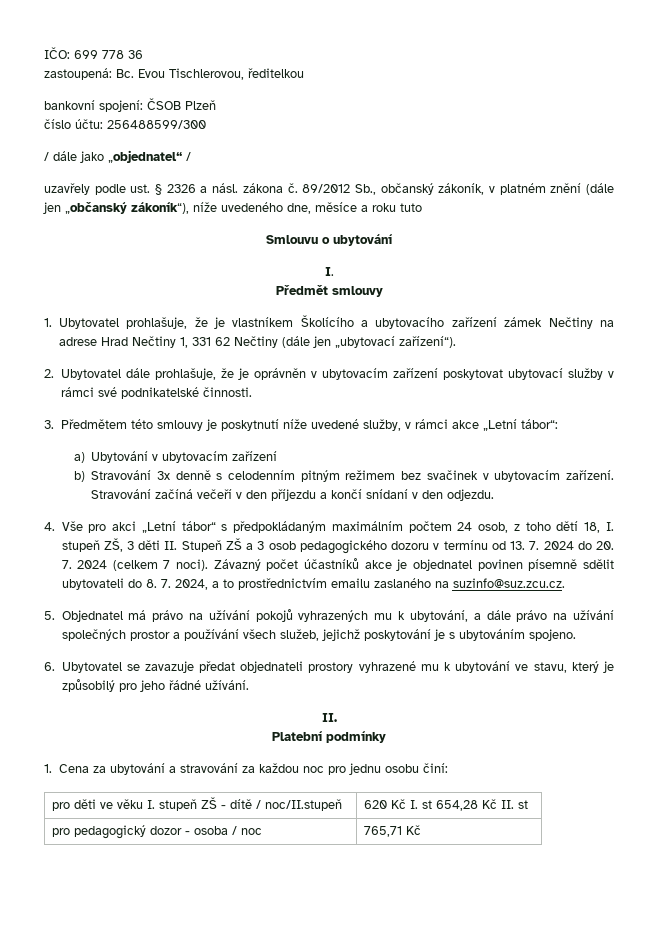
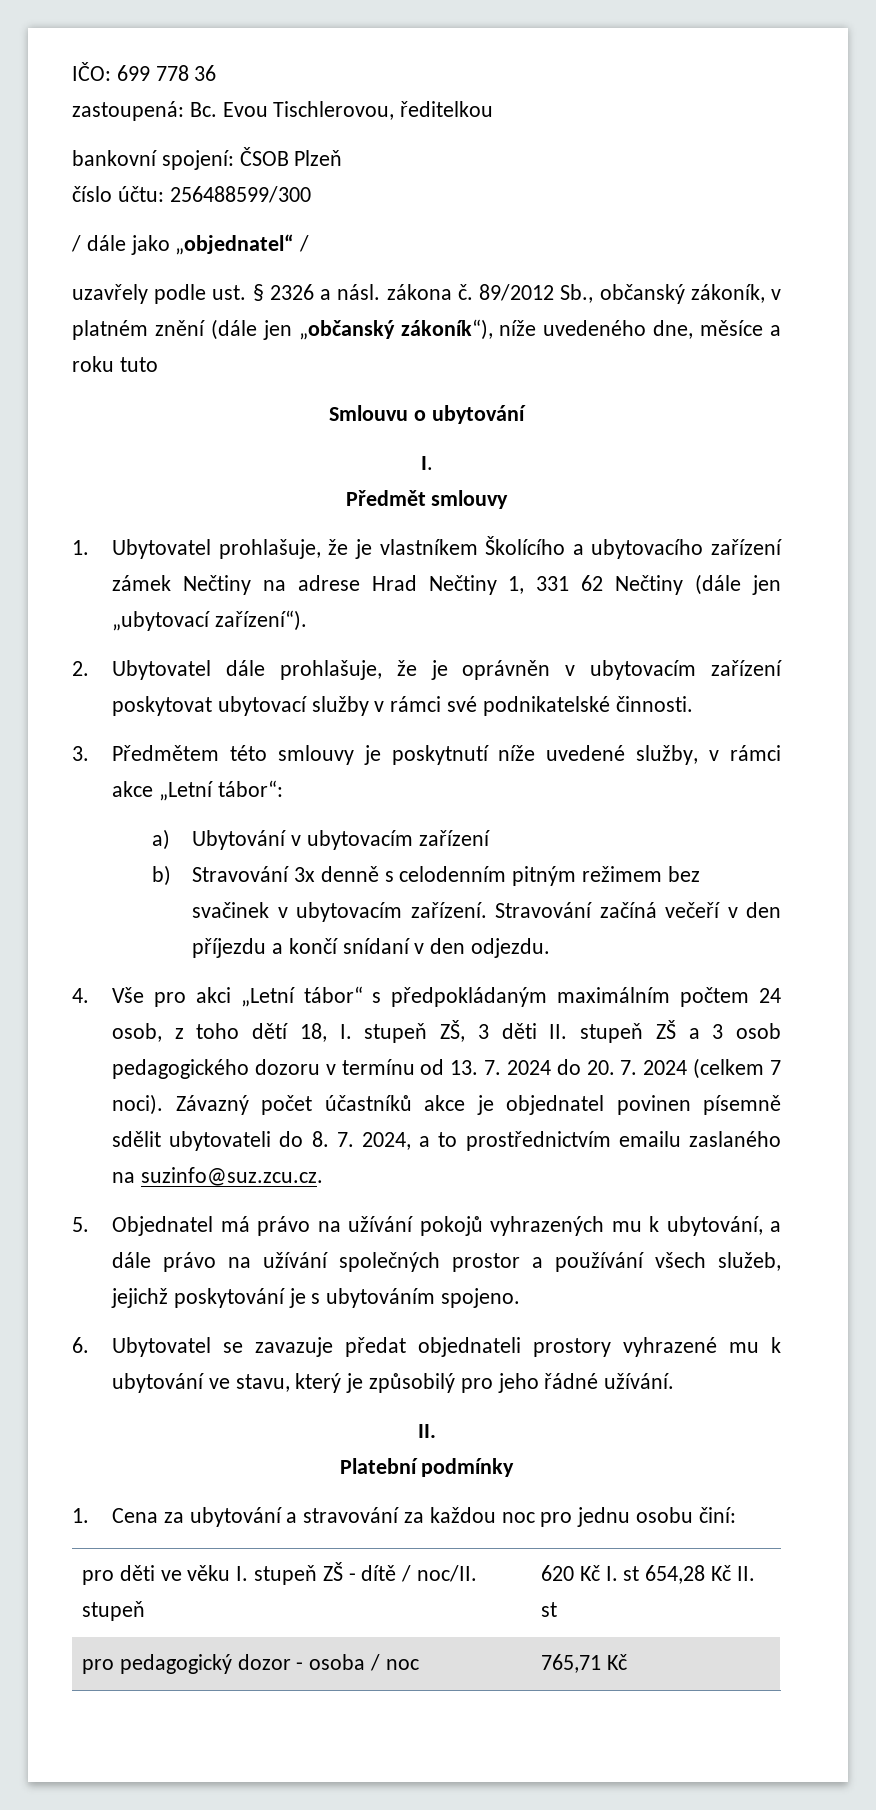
- 4. Vše pro akci „Letní tábor“ s předpokládaným maximálním počtem 24 osob, z toho dětí 18, I. stupeň ZŠ, 3 děti II. Stupeň ZŠ a 3 osob pedagogického dozoru v termínu od 13. 7. 2024 do 20. 7. 2024 (celkem 7 noci).
+ 4. Vše pro akci „Letní tábor“ s předpokládaným maximálním počtem 24 osob, z toho dětí 18, I. stupeň ZŠ, 3 děti II. stupeň ZŠ a 3 osob pedagogického dozoru v termínu od 13. 7. 2024 do 20. 7. 2024 (celkem 7 noci).
- pro děti ve věku I. stupeň ZŠ - dítě / noc/II.stupeň | 620 Kč I. st 654,28 Kč II. st
+ pro děti ve věku I. stupeň ZŠ - dítě / noc/II. stupeň | 620 Kč I. st 654,28 Kč II. st

